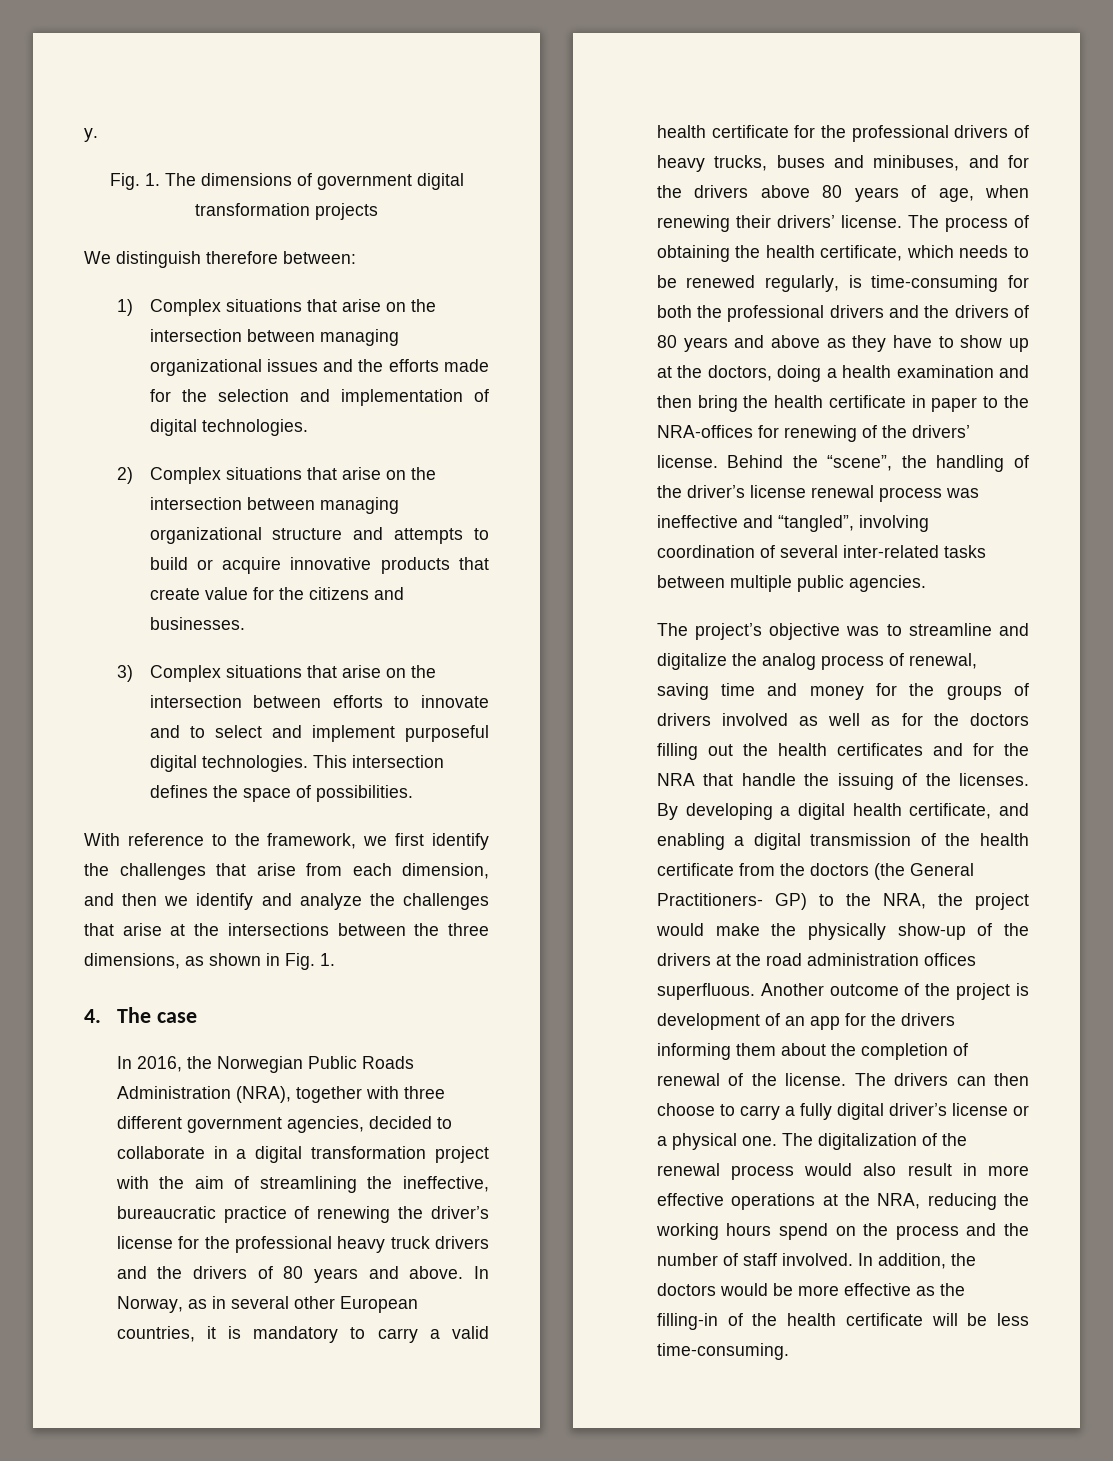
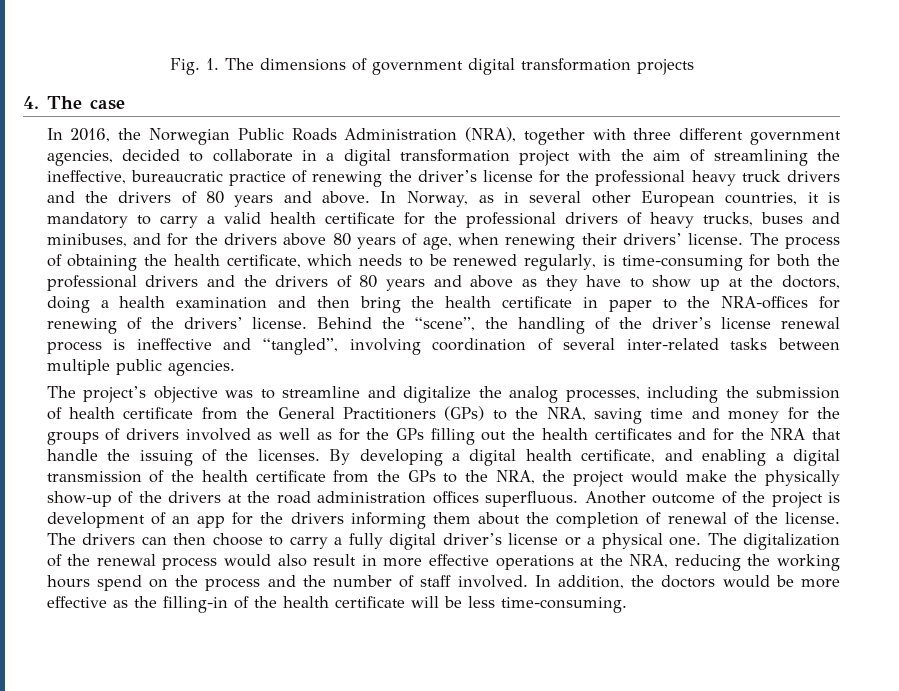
- y.
- We distinguish therefore between:
- 1) Complex situations that arise on the intersection between managing organizational issues and the efforts made for the selection and implementation of digital technologies.
- 2) Complex situations that arise on the intersection between managing organizational structure and attempts to build or acquire innovative products that create value for the citizens and businesses.
- 3) Complex situations that arise on the intersection between efforts to innovate and to select and implement purposeful digital technologies. This intersection defines the space of possibilities.
- With reference to the framework, we first identify the challenges that arise from each dimension, and then we identify and analyze the challenges that arise at the intersections between the three dimensions, as shown in Fig. 1.
- Behind the “scene”, the handling of the driver’s license renewal process was ineffective and “tangled”, involving coordination of several inter-related tasks between multiple public agencies.
+ Behind the “scene”, the handling of the driver’s license renewal process is ineffective and “tangled”, involving coordination of several inter-related tasks between multiple public agencies.
- The project’s objective was to streamline and digitalize the analog process of renewal, saving time and money for the groups of drivers involved as well as for the doctors filling out the health certificates and for the NRA that handle the issuing of the licenses.
+ The project’s objective was to streamline and digitalize the analog processes, including the submission of health certificate from the General Practitioners (GPs) to the NRA, saving time and money for the groups of drivers involved as well as for the GPs filling out the health certificates and for the NRA that handle the issuing of the licenses.
- By developing a digital health certificate, and enabling a digital transmission of the health certificate from the doctors (the General Practitioners- GP) to the NRA, the project would make the physically show-up of the drivers at the road administration offices superfluous.
+ By developing a digital health certificate, and enabling a digital transmission of the health certificate from the GPs to the NRA, the project would make the physically show-up of the drivers at the road administration offices superfluous.

